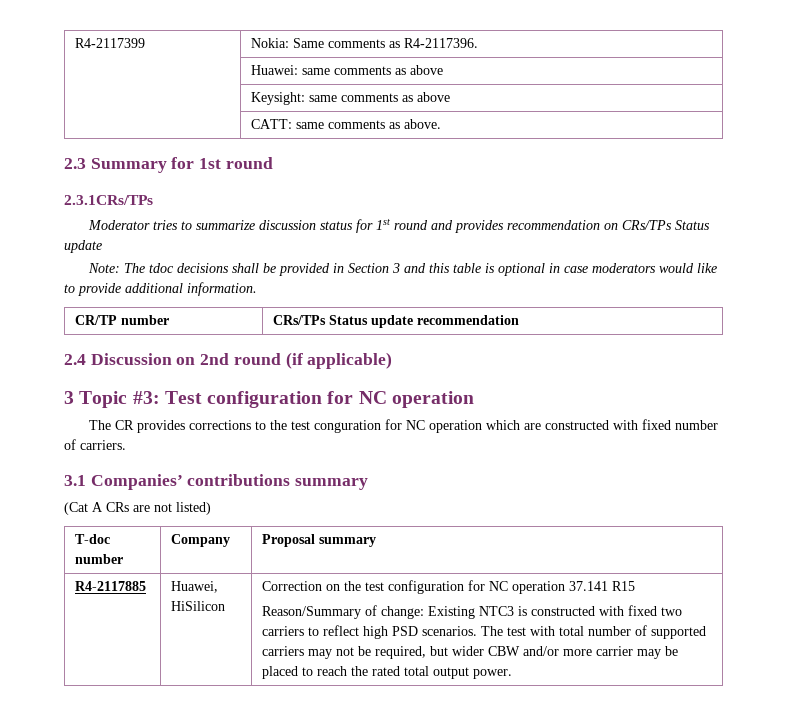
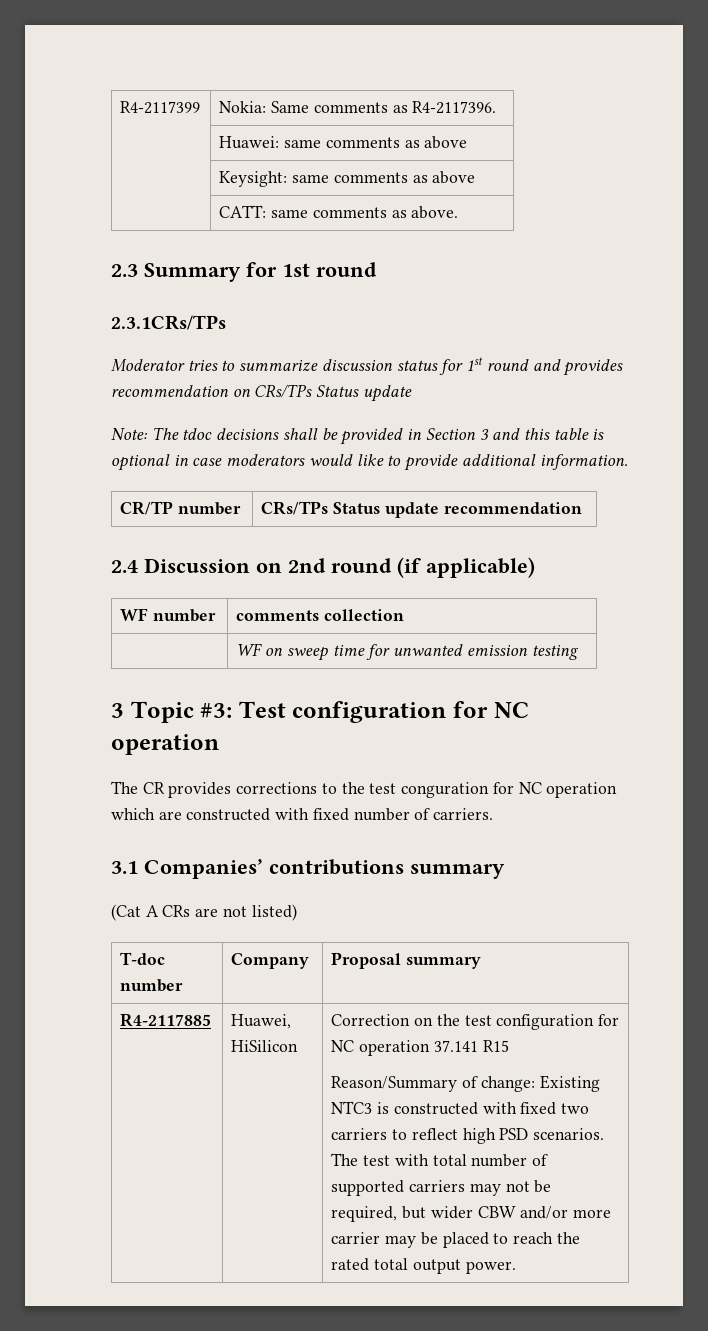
+ WF number | comments collection
+ | WF on sweep time for unwanted emission testing

